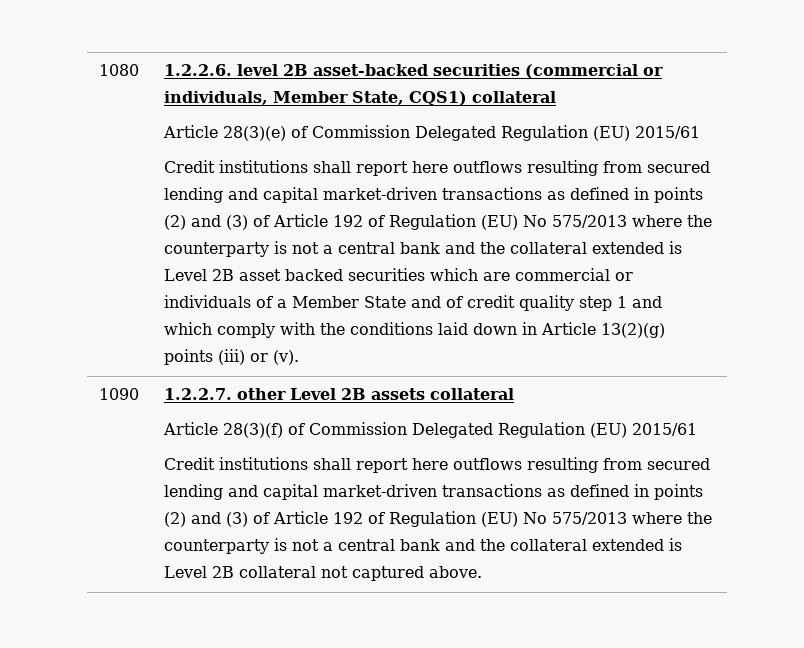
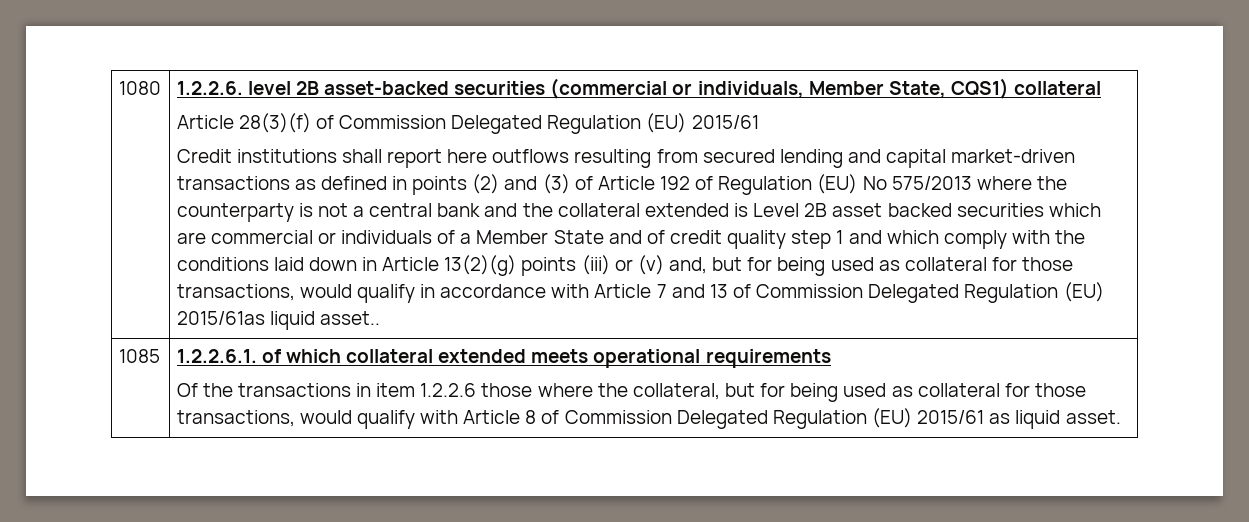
- Article 28(3)(e) of Commission Delegated Regulation (EU) 2015/61
+ Article 28(3)(f) of Commission Delegated Regulation (EU) 2015/61
- Credit institutions shall report here outflows resulting from secured lending and capital market-driven transactions as defined in points (2) and (3) of Article 192 of Regulation (EU) No 575/2013 where the counterparty is not a central bank and the collateral extended is Level 2B asset backed securities which are commercial or individuals of a Member State and of credit quality step 1 and which comply with the conditions laid down in Article 13(2)(g) points (iii) or (v).
- 1090 | 1.2.2.7. other Level 2B assets collateral
- Article 28(3)(f) of Commission Delegated Regulation (EU) 2015/61
- Credit institutions shall report here outflows resulting from secured lending and capital market-driven transactions as defined in points (2) and (3) of Article 192 of Regulation (EU) No 575/2013 where the counterparty is not a central bank and the collateral extended is Level 2B collateral not captured above.
+ Credit institutions shall report here outflows resulting from secured lending and capital market-driven transactions as defined in points (2) and (3) of Article 192 of Regulation (EU) No 575/2013 where the counterparty is not a central bank and the collateral extended is Level 2B asset backed securities which are commercial or individuals of a Member State and of credit quality step 1 and which comply with the conditions laid down in Article 13(2)(g) points (iii) or (v) and, but for being used as collateral for those transactions, would qualify in accordance with Article 7 and 13 of Commission Delegated Regulation (EU) 2015/61as liquid asset..
+ 1085 | 1.2.2.6.1. of which collateral extended meets operational requirements
+ Of the transactions in item 1.2.2.6 those where the collateral, but for being used as collateral for those transactions, would qualify with Article 8 of Commission Delegated Regulation (EU) 2015/61 as liquid asset.

